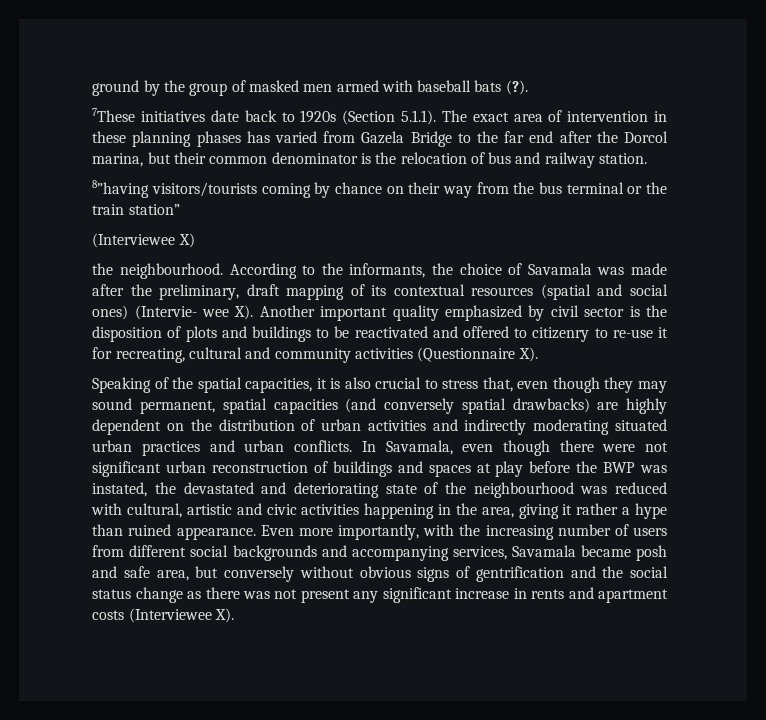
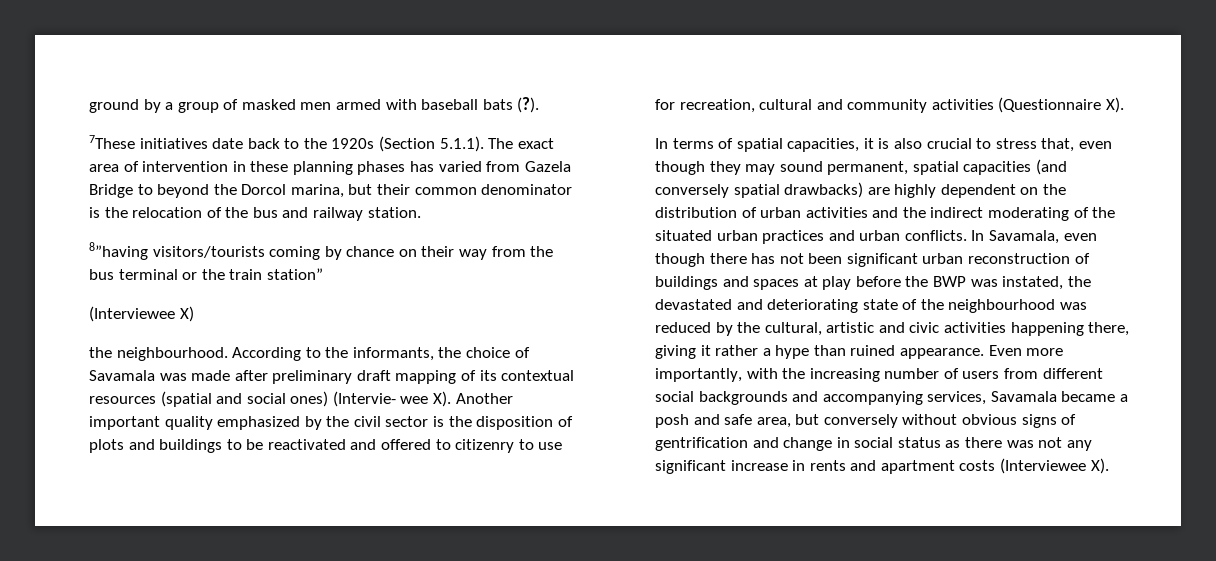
- ground by the group of masked men armed with baseball bats (?).
+ ground by a group of masked men armed with baseball bats (?).
- 7These initiatives date back to 1920s (Section 5.1.1). The exact area of intervention in these planning phases has varied from Gazela Bridge to the far end after the Dorcol marina, but their common denominator is the relocation of bus and railway station.
+ 7These initiatives date back to the 1920s (Section 5.1.1). The exact area of intervention in these planning phases has varied from Gazela Bridge to beyond the Dorcol marina, but their common denominator is the relocation of the bus and railway station.
- According to the informants, the choice of Savamala was made after the preliminary, draft mapping of its contextual resources (spatial and social ones) (Intervie- wee X). Another important quality emphasized by civil sector is the disposition of plots and buildings to be reactivated and offered to citizenry to re-use it for recreating, cultural and community activities (Questionnaire X).
+ According to the informants, the choice of Savamala was made after preliminary draft mapping of its contextual resources (spatial and social ones) (Intervie- wee X). Another important quality emphasized by the civil sector is the disposition of plots and buildings to be reactivated and offered to citizenry to use for recreation, cultural and community activities (Questionnaire X).
- Speaking of the spatial capacities, it is also crucial to stress that, even though they may sound permanent, spatial capacities (and conversely spatial drawbacks) are highly dependent on the distribution of urban activities and indirectly moderating situated urban practices and urban conflicts.
+ In terms of spatial capacities, it is also crucial to stress that, even though they may sound permanent, spatial capacities (and conversely spatial drawbacks) are highly dependent on the distribution of urban activities and the indirect moderating of the situated urban practices and urban conflicts.
- In Savamala, even though there were not significant urban reconstruction of buildings and spaces at play before the BWP was instated, the devastated and deteriorating state of the neighbourhood was reduced with cultural, artistic and civic activities happening in the area, giving it rather a hype than ruined appearance.
+ In Savamala, even though there has not been significant urban reconstruction of buildings and spaces at play before the BWP was instated, the devastated and deteriorating state of the neighbourhood was reduced by the cultural, artistic and civic activities happening there, giving it rather a hype than ruined appearance.
- Even more importantly, with the increasing number of users from different social backgrounds and accompanying services, Savamala became posh and safe area, but conversely without obvious signs of gentrification and the social status change as there was not present any significant increase in rents and apartment costs (Interviewee X).
+ Even more importantly, with the increasing number of users from different social backgrounds and accompanying services, Savamala became a posh and safe area, but conversely without obvious signs of gentrification and change in social status as there was not any significant increase in rents and apartment costs (Interviewee X).

